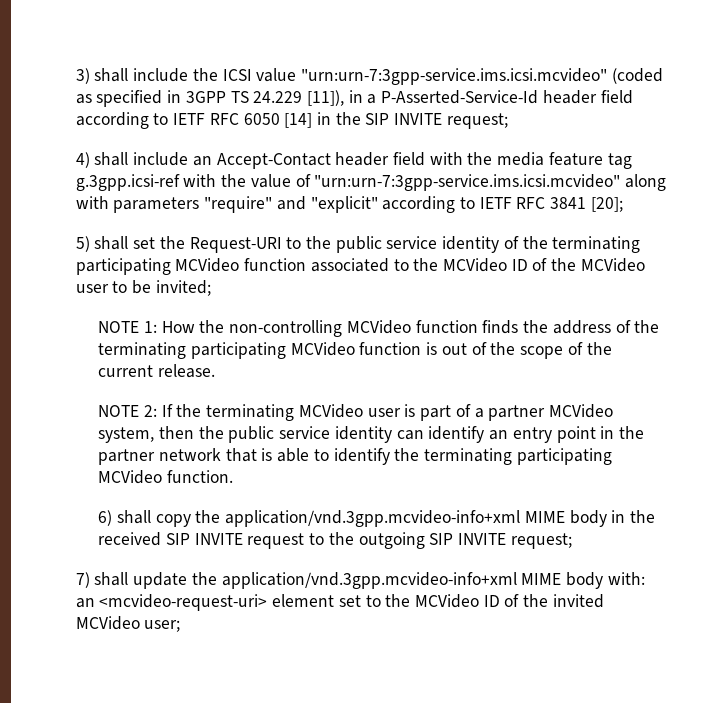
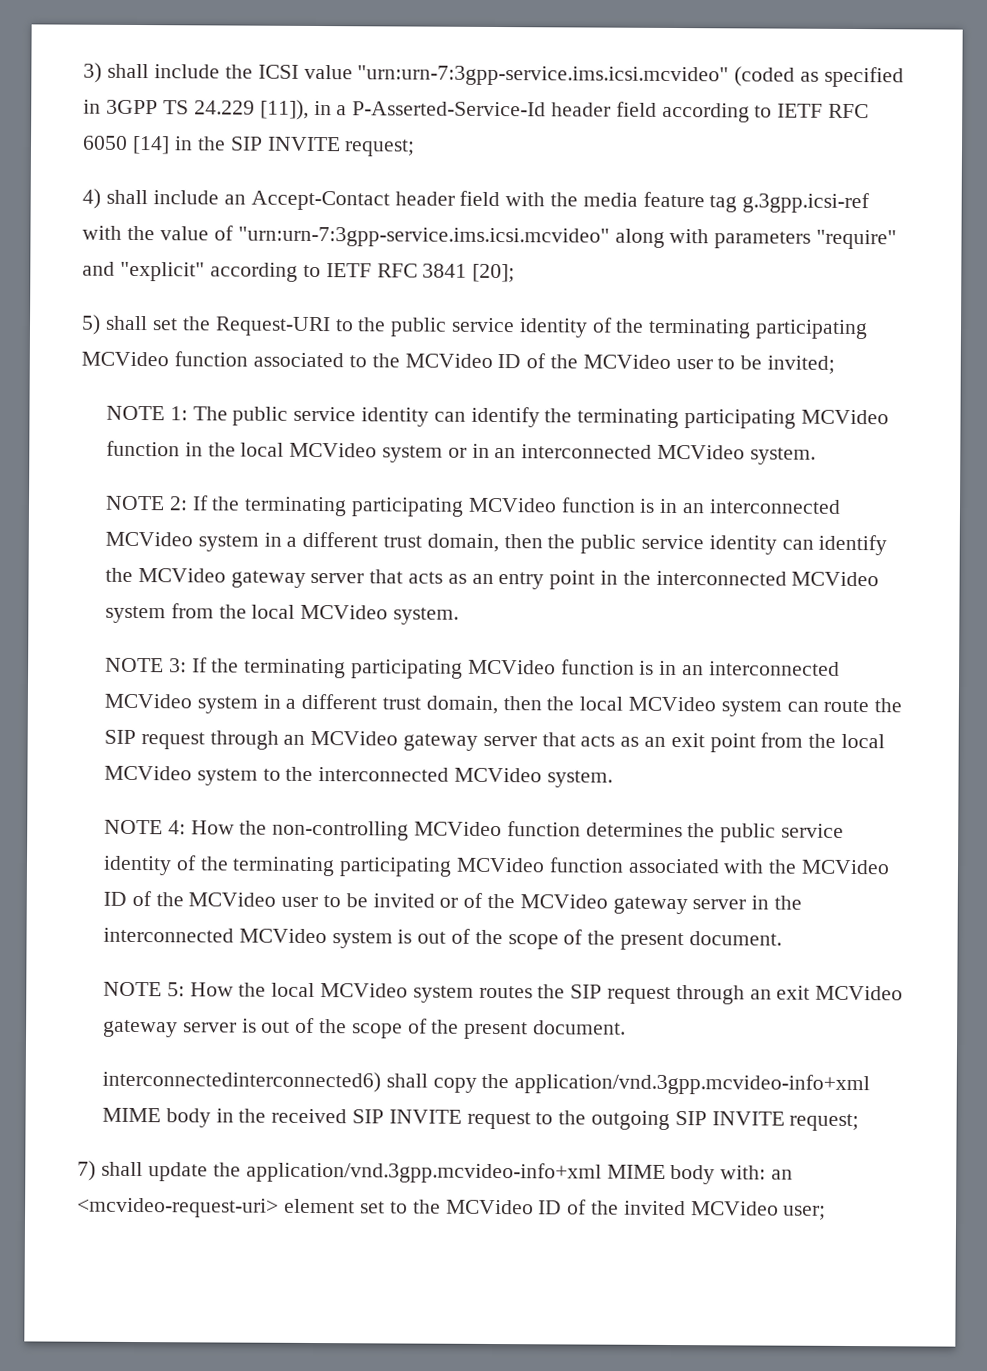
- NOTE 1: How the non-controlling MCVideo function finds the address of the terminating participating MCVideo function is out of the scope of the current release.
- NOTE 2: If the terminating MCVideo user is part of a partner MCVideo system, then the public service identity can identify an entry point in the partner network that is able to identify the terminating participating MCVideo function.
- 6) shall copy the application/vnd.3gpp.mcvideo-info+xml MIME body in the received SIP INVITE request to the outgoing SIP INVITE request;
+ NOTE 1: The public service identity can identify the terminating participating MCVideo function in the local MCVideo system or in an interconnected MCVideo system.
+ NOTE 2: If the terminating participating MCVideo function is in an interconnected MCVideo system in a different trust domain, then the public service identity can identify the MCVideo gateway server that acts as an entry point in the interconnected MCVideo system from the local MCVideo system.
+ NOTE 3: If the terminating participating MCVideo function is in an interconnected MCVideo system in a different trust domain, then the local MCVideo system can route the SIP request through an MCVideo gateway server that acts as an exit point from the local MCVideo system to the interconnected MCVideo system.
+ NOTE 4: How the non-controlling MCVideo function determines the public service identity of the terminating participating MCVideo function associated with the MCVideo ID of the MCVideo user to be invited or of the MCVideo gateway server in the interconnected MCVideo system is out of the scope of the present document.
+ NOTE 5: How the local MCVideo system routes the SIP request through an exit MCVideo gateway server is out of the scope of the present document.
+ interconnectedinterconnected6) shall copy the application/vnd.3gpp.mcvideo-info+xml MIME body in the received SIP INVITE request to the outgoing SIP INVITE request;

